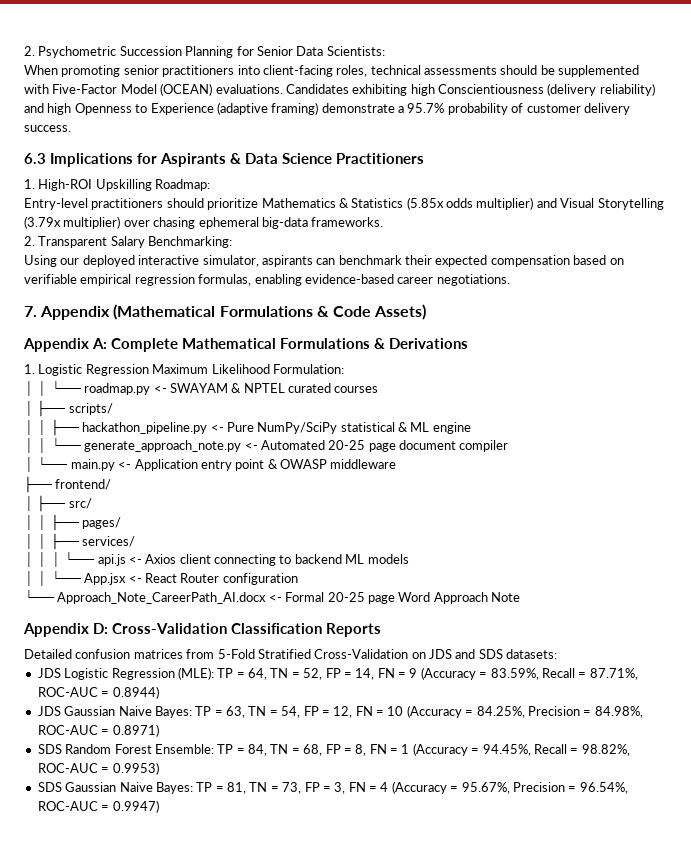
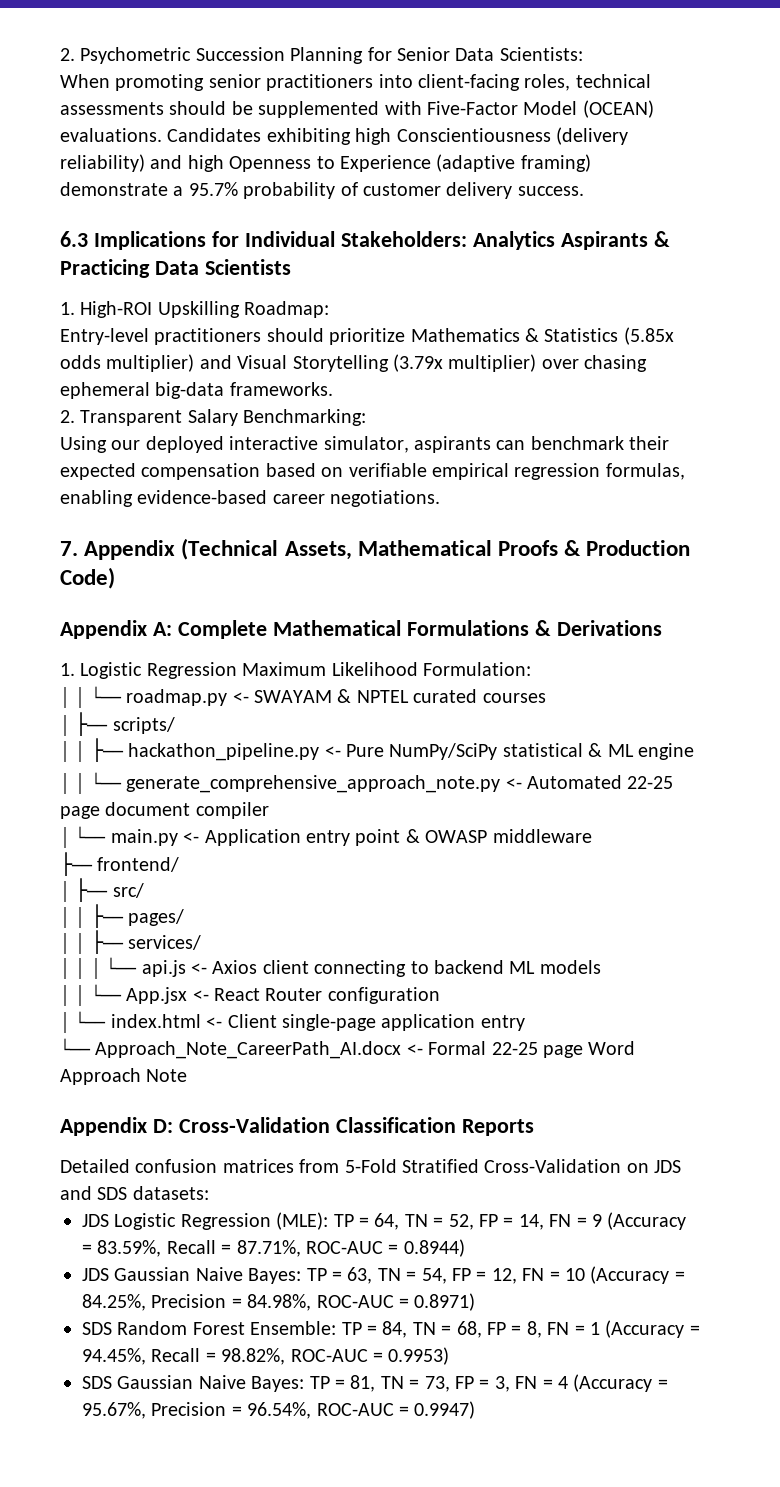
- 6.3 Implications for Aspirants & Data Science Practitioners
+ 6.3 Implications for Individual Stakeholders: Analytics Aspirants & Practicing Data Scientists
- 7. Appendix (Mathematical Formulations & Code Assets)
+ 7. Appendix (Technical Assets, Mathematical Proofs & Production Code)
- │ │ └── generate_approach_note.py <- Automated 20-25 page document compiler
+ │ │ └── generate_comprehensive_approach_note.py <- Automated 22-25 page document compiler
+ │ └── index.html <- Client single-page application entry
- └── Approach_Note_CareerPath_AI.docx <- Formal 20-25 page Word Approach Note
+ └── Approach_Note_CareerPath_AI.docx <- Formal 22-25 page Word Approach Note

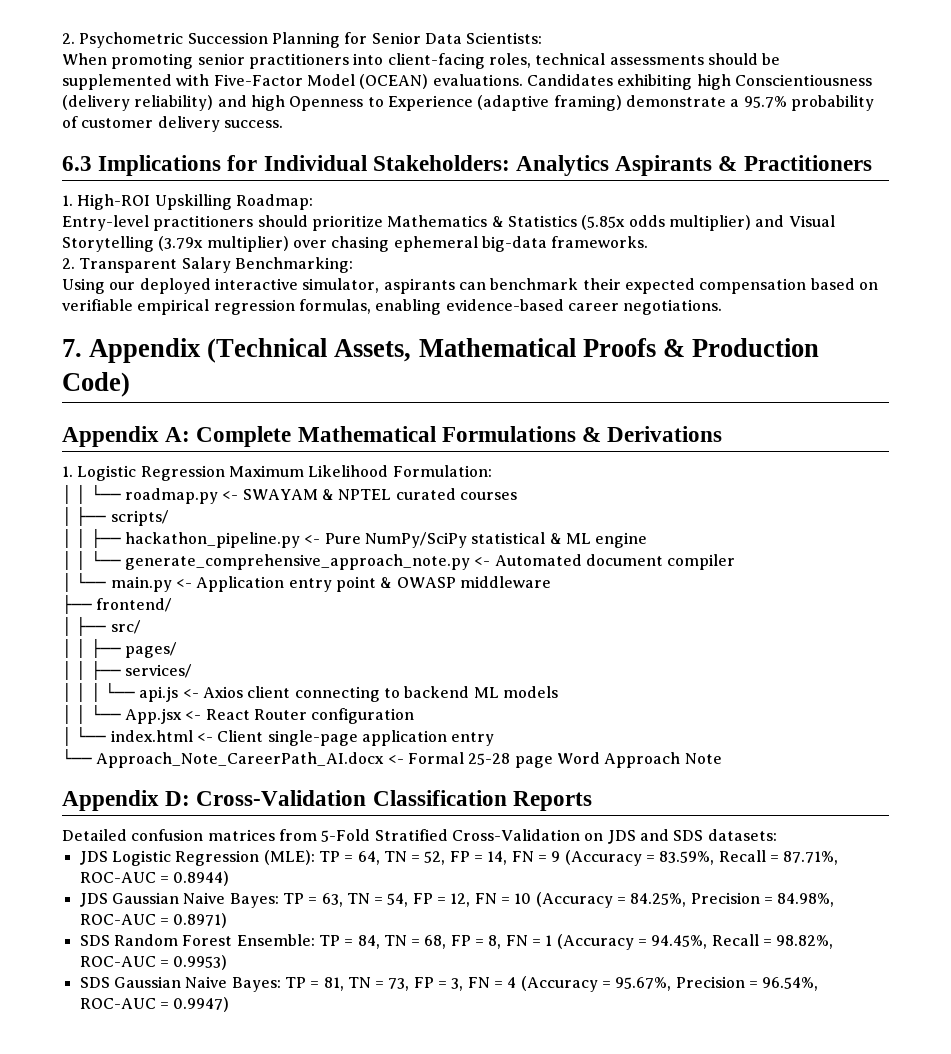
- 6.3 Implications for Individual Stakeholders: Analytics Aspirants & Practicing Data Scientists
+ 6.3 Implications for Individual Stakeholders: Analytics Aspirants & Practitioners
- │ │ └── generate_comprehensive_approach_note.py <- Automated 22-25 page document compiler
+ │ │ └── generate_comprehensive_approach_note.py <- Automated document compiler
- └── Approach_Note_CareerPath_AI.docx <- Formal 22-25 page Word Approach Note
+ └── Approach_Note_CareerPath_AI.docx <- Formal 25-28 page Word Approach Note

